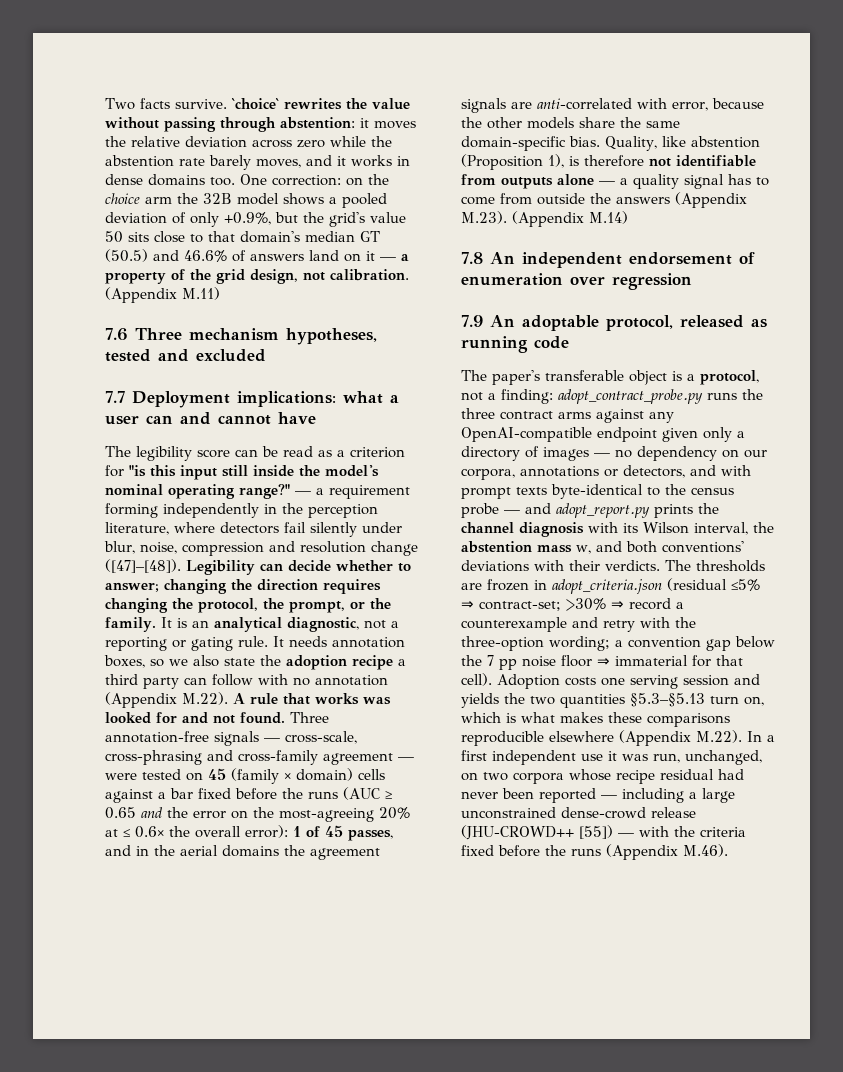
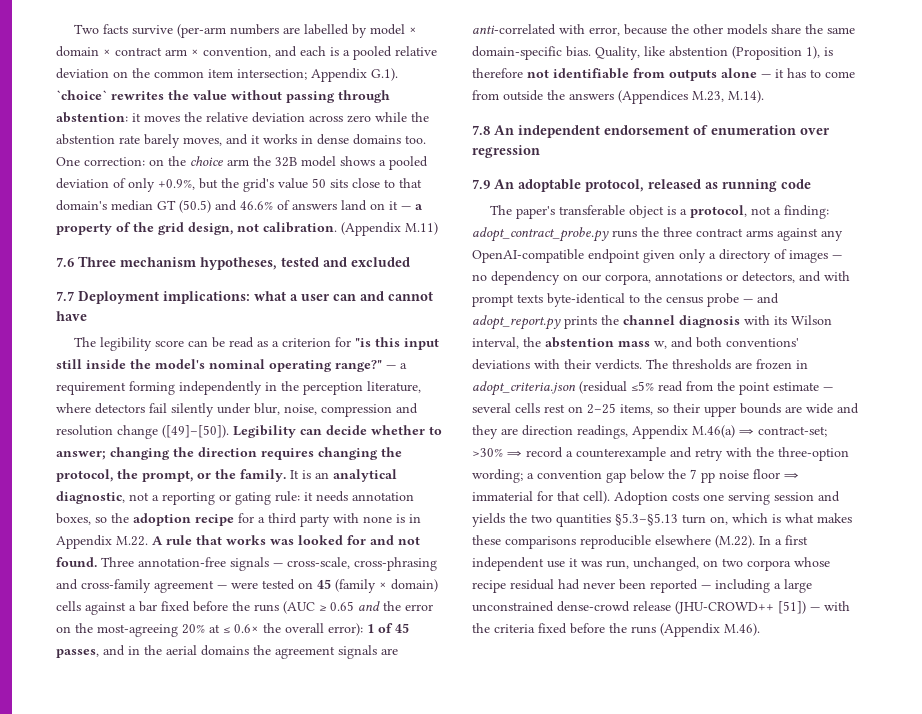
- Two facts survive. `choice` rewrites the value without passing through abstention: it moves the relative deviation across zero while the abstention rate barely moves, and it works in dense domains too.
+ Two facts survive (per-arm numbers are labelled by model × domain × contract arm × convention, and each is a pooled relative deviation on the common item intersection; Appendix G.1). `choice` rewrites the value without passing through abstention: it moves the relative deviation across zero while the abstention rate barely moves, and it works in dense domains too.
- — a requirement forming independently in the perception literature, where detectors fail silently under blur, noise, compression and resolution change ([47]–[48]).
+ — a requirement forming independently in the perception literature, where detectors fail silently under blur, noise, compression and resolution change ([49]–[50]).
- It is an analytical diagnostic, not a reporting or gating rule. It needs annotation boxes, so we also state the adoption recipe a third party can follow with no annotation (Appendix M.22). A rule that works was looked for and not found.
+ It is an analytical diagnostic, not a reporting or gating rule: it needs annotation boxes, so the adoption recipe for a third party with none is in Appendix M.22. A rule that works was looked for and not found.
- Quality, like abstention (Proposition 1), is therefore not identifiable from outputs alone — a quality signal has to come from outside the answers (Appendix M.23). (Appendix M.14)
+ Quality, like abstention (Proposition 1), is therefore not identifiable from outputs alone — it has to come from outside the answers (Appendices M.23, M.14).
- The thresholds are frozen in adopt_criteria.json (residual ≤5% ⇒ contract-set; >30% ⇒ record a counterexample and retry with the three-option wording; a convention gap below the 7 pp noise floor ⇒ immaterial for that cell).
+ The thresholds are frozen in adopt_criteria.json (residual ≤5% read from the point estimate — several cells rest on 2–25 items, so their upper bounds are wide and they are direction readings, Appendix M.46(a) ⇒ contract-set; >30% ⇒ record a counterexample and retry with the three-option wording; a convention gap below the 7 pp noise floor ⇒ immaterial for that cell).
- Adoption costs one serving session and yields the two quantities §5.3–§5.13 turn on, which is what makes these comparisons reproducible elsewhere (Appendix M.22). In a first independent use it was run, unchanged, on two corpora whose recipe residual had never been reported — including a large unconstrained dense-crowd release (JHU-CROWD++ [55]) — with the criteria fixed before the runs (Appendix M.46).
+ Adoption costs one serving session and yields the two quantities §5.3–§5.13 turn on, which is what makes these comparisons reproducible elsewhere (M.22). In a first independent use it was run, unchanged, on two corpora whose recipe residual had never been reported — including a large unconstrained dense-crowd release (JHU-CROWD++ [51]) — with the criteria fixed before the runs (Appendix M.46).

